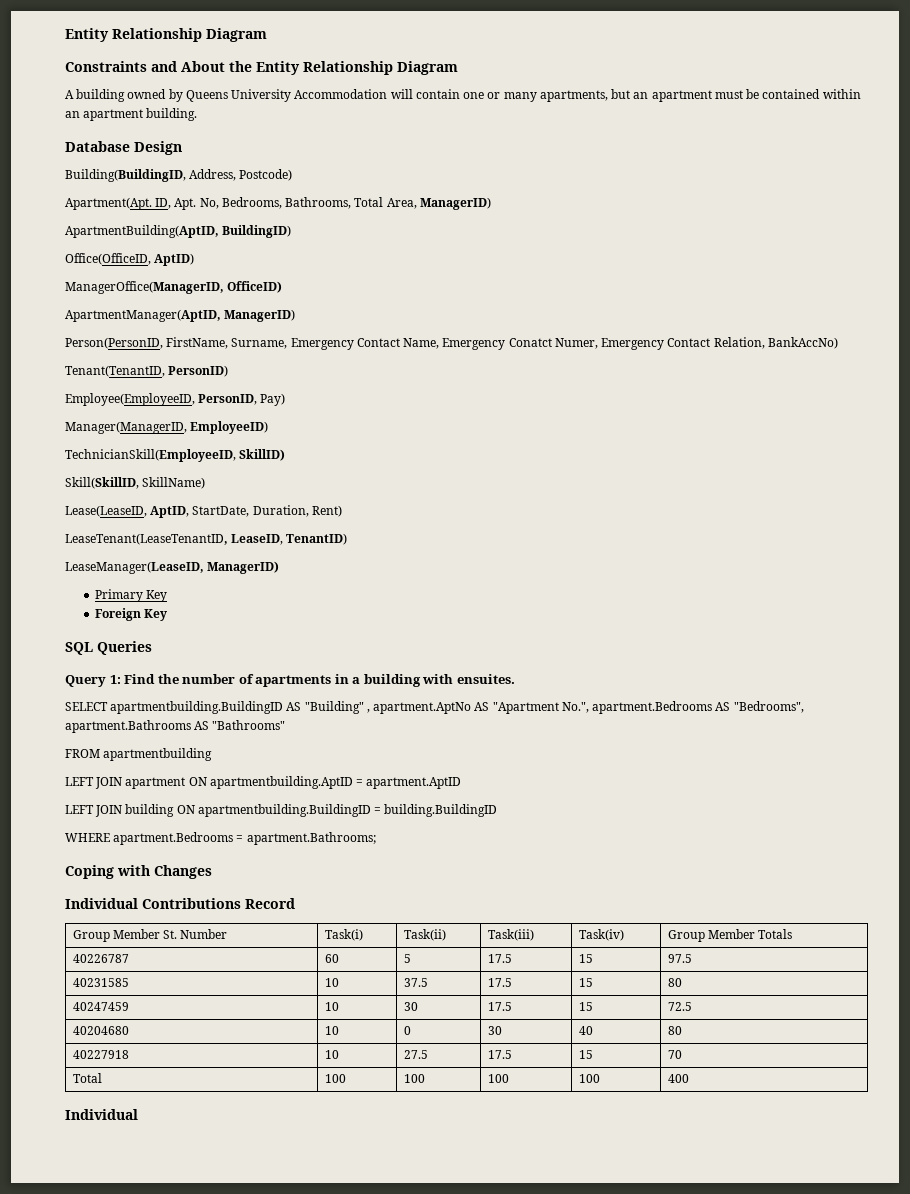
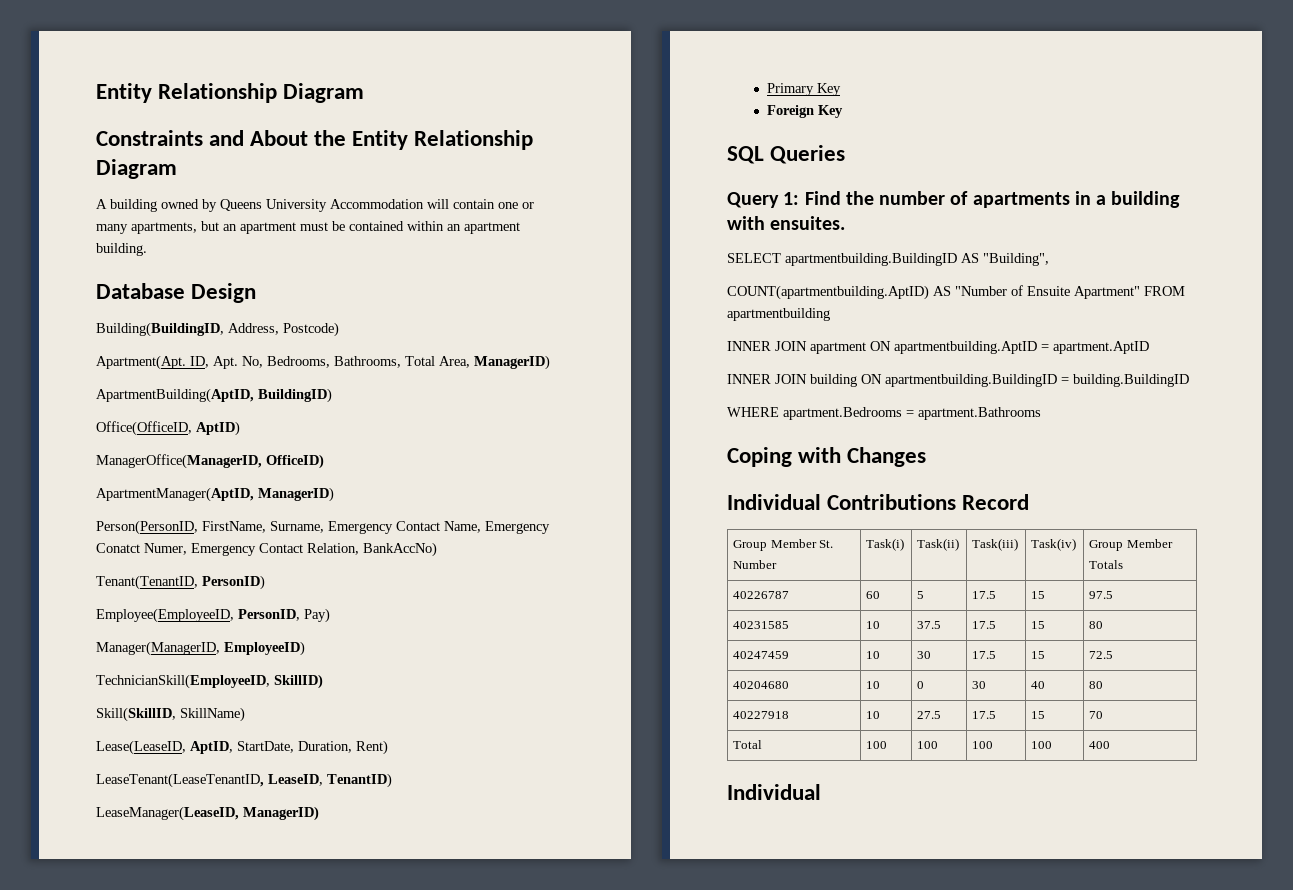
- SELECT apartmentbuilding.BuildingID AS "Building" , apartment.AptNo AS "Apartment No.", apartment.Bedrooms AS "Bedrooms", apartment.Bathrooms AS "Bathrooms"
- FROM apartmentbuilding
+ SELECT apartmentbuilding.BuildingID AS "Building",
+ COUNT(apartmentbuilding.AptID) AS "Number of Ensuite Apartment" FROM apartmentbuilding
- LEFT JOIN apartment ON apartmentbuilding.AptID = apartment.AptID
+ INNER JOIN apartment ON apartmentbuilding.AptID = apartment.AptID
- LEFT JOIN building ON apartmentbuilding.BuildingID = building.BuildingID
+ INNER JOIN building ON apartmentbuilding.BuildingID = building.BuildingID
- WHERE apartment.Bedrooms = apartment.Bathrooms;
+ WHERE apartment.Bedrooms = apartment.Bathrooms

